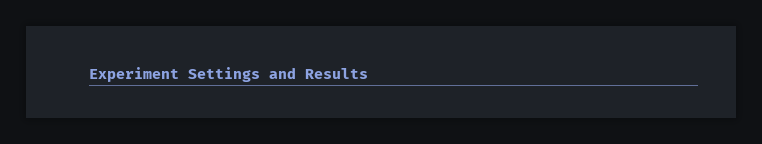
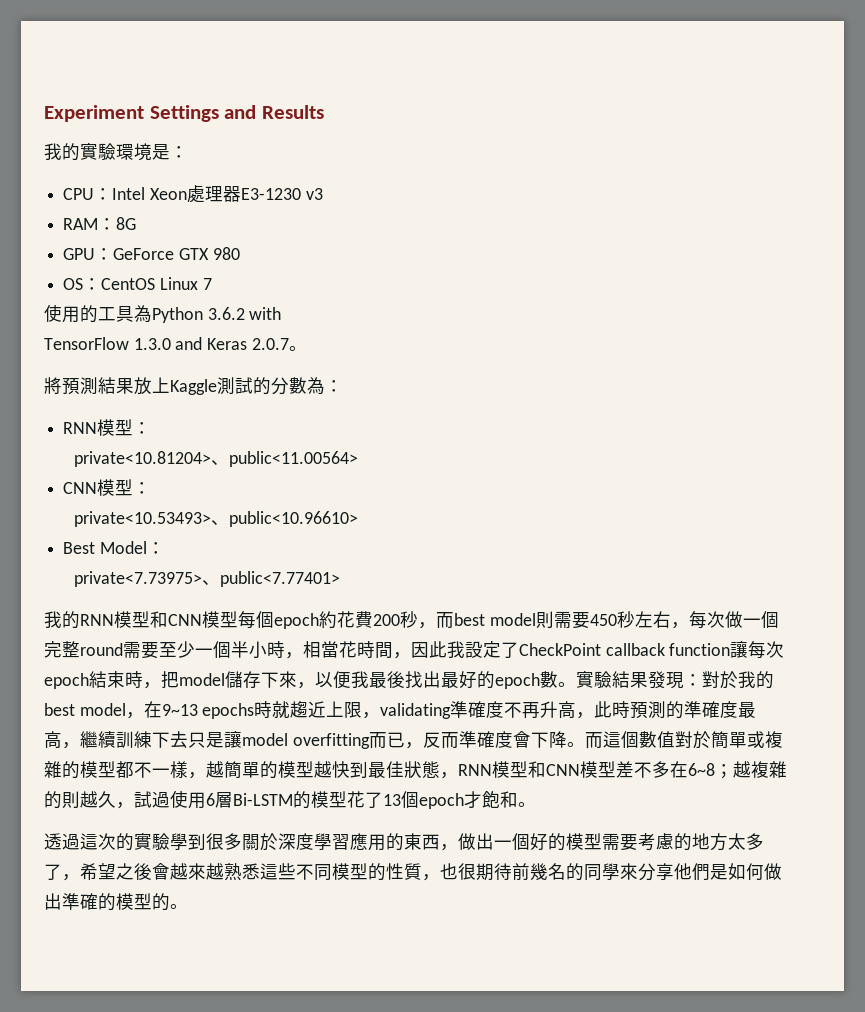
+ 我的實驗環境是：
+ CPU：Intel Xeon處理器E3-1230 v3
+ RAM：8G
+ GPU：GeForce GTX 980
+ OS：CentOS Linux 7
+ 使用的工具為Python 3.6.2 with
+ TensorFlow 1.3.0 and Keras 2.0.7。
+ 將預測結果放上Kaggle測試的分數為：
+ RNN模型：
+ private<10.81204>、public<11.00564>
+ CNN模型：
+ private<10.53493>、public<10.96610>
+ Best Model：
+ private<7.73975>、public<7.77401>
+ 我的RNN模型和CNN模型每個epoch約花費200秒，而best model則需要450秒左右，每次做一個完整round需要至少一個半小時，相當花時間，因此我設定了CheckPoint callback function讓每次epoch結束時，把model儲存下來，以便我最後找出最好的epoch數。實驗結果發現：對於我的best model，在9~13 epochs時就趨近上限，validating準確度不再升高，此時預測的準確度最高，繼續訓練下去只是讓model overfitting而已，反而準確度會下降。而這個數值對於簡單或複雜的模型都不一樣，越簡單的模型越快到最佳狀態，RNN模型和CNN模型差不多在6~8；越複雜的則越久，試過使用6層Bi-LSTM的模型花了13個epoch才飽和。
+ 透過這次的實驗學到很多關於深度學習應用的東西，做出一個好的模型需要考慮的地方太多了，希望之後會越來越熟悉這些不同模型的性質，也很期待前幾名的同學來分享他們是如何做出準確的模型的。

